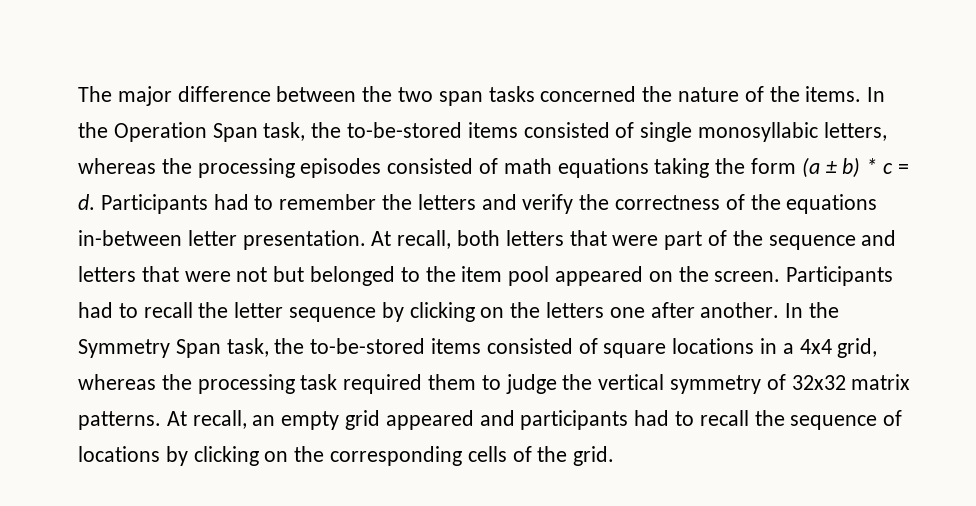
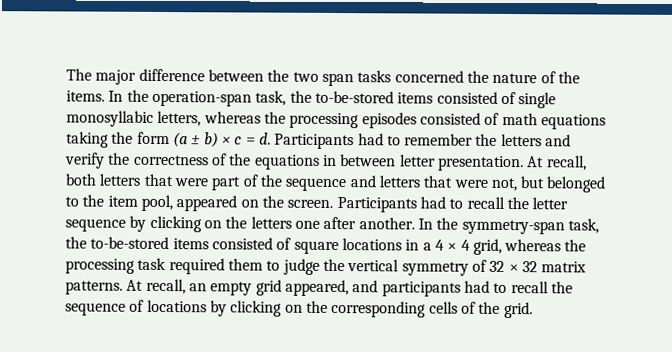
- In the Operation Span task, the to-be-stored items consisted of single monosyllabic letters, whereas the processing episodes consisted of math equations taking the form (a ± b) * c = d.
+ In the operation-span task, the to-be-stored items consisted of single monosyllabic letters, whereas the processing episodes consisted of math equations taking the form (a ± b) × c = d.
- Participants had to remember the letters and verify the correctness of the equations in-between letter presentation.
+ Participants had to remember the letters and verify the correctness of the equations in between letter presentation.
- At recall, both letters that were part of the sequence and letters that were not but belonged to the item pool appeared on the screen.
+ At recall, both letters that were part of the sequence and letters that were not, but belonged to the item pool, appeared on the screen.
- In the Symmetry Span task, the to-be-stored items consisted of square locations in a 4x4 grid, whereas the processing task required them to judge the vertical symmetry of 32x32 matrix patterns.
+ In the symmetry-span task, the to-be-stored items consisted of square locations in a 4 × 4 grid, whereas the processing task required them to judge the vertical symmetry of 32 × 32 matrix patterns.
- At recall, an empty grid appeared and participants had to recall the sequence of locations by clicking on the corresponding cells of the grid.
+ At recall, an empty grid appeared, and participants had to recall the sequence of locations by clicking on the corresponding cells of the grid.

